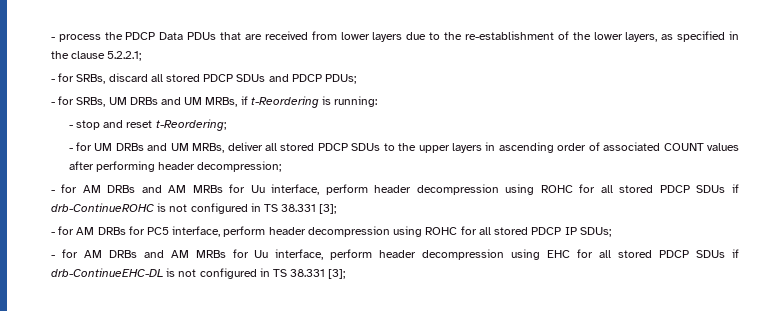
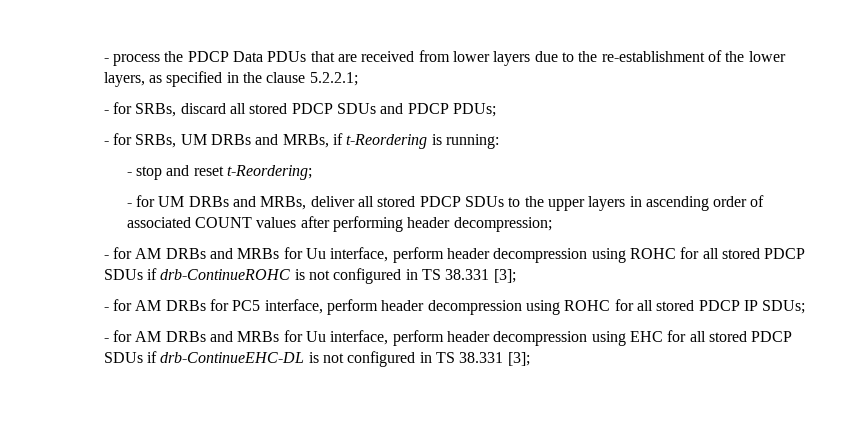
- - for SRBs, UM DRBs and UM MRBs, if t-Reordering is running:
+ - for SRBs, UM DRBs and MRBs, if t-Reordering is running:
- - for UM DRBs and UM MRBs, deliver all stored PDCP SDUs to the upper layers in ascending order of associated COUNT values after performing header decompression;
+ - for UM DRBs and MRBs, deliver all stored PDCP SDUs to the upper layers in ascending order of associated COUNT values after performing header decompression;
- - for AM DRBs and AM MRBs for Uu interface, perform header decompression using ROHC for all stored PDCP SDUs if drb-ContinueROHC is not configured in TS 38.331 [3];
+ - for AM DRBs and MRBs for Uu interface, perform header decompression using ROHC for all stored PDCP SDUs if drb-ContinueROHC is not configured in TS 38.331 [3];
- - for AM DRBs and AM MRBs for Uu interface, perform header decompression using EHC for all stored PDCP SDUs if drb-ContinueEHC-DL is not configured in TS 38.331 [3];
+ - for AM DRBs and MRBs for Uu interface, perform header decompression using EHC for all stored PDCP SDUs if drb-ContinueEHC-DL is not configured in TS 38.331 [3];

